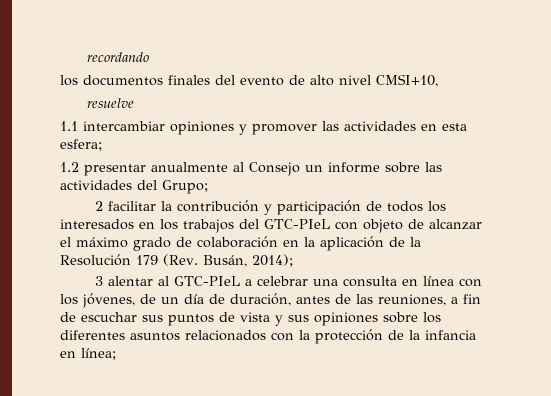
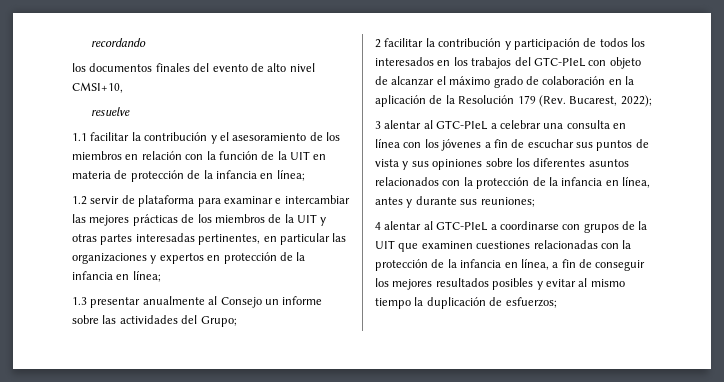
- 1.1 intercambiar opiniones y promover las actividades en esta esfera;
- 1.2 presentar anualmente al Consejo un informe sobre las actividades del Grupo;
+ 1.1 facilitar la contribución y el asesoramiento de los miembros en relación con la función de la UIT en materia de protección de la infancia en línea;
+ 1.2 servir de plataforma para examinar e intercambiar las mejores prácticas de los miembros de la UIT y otras partes interesadas pertinentes, en particular las organizaciones y expertos en protección de la infancia en línea;
+ 1.3 presentar anualmente al Consejo un informe sobre las actividades del Grupo;
- 2 facilitar la contribución y participación de todos los interesados en los trabajos del GTC-PIeL con objeto de alcanzar el máximo grado de colaboración en la aplicación de la Resolución 179 (Rev. Busán, 2014);
+ 2 facilitar la contribución y participación de todos los interesados en los trabajos del GTC-PIeL con objeto de alcanzar el máximo grado de colaboración en la aplicación de la Resolución 179 (Rev. Bucarest, 2022);
- 3 alentar al GTC-PIeL a celebrar una consulta en línea con los jóvenes, de un día de duración, antes de las reuniones, a fin de escuchar sus puntos de vista y sus opiniones sobre los diferentes asuntos relacionados con la protección de la infancia en línea;
+ 3 alentar al GTC-PIeL a celebrar una consulta en línea con los jóvenes a fin de escuchar sus puntos de vista y sus opiniones sobre los diferentes asuntos relacionados con la protección de la infancia en línea, antes y durante sus reuniones;
+ 4 alentar al GTC-PIeL a coordinarse con grupos de la UIT que examinen cuestiones relacionadas con la protección de la infancia en línea, a fin de conseguir los mejores resultados posibles y evitar al mismo tiempo la duplicación de esfuerzos;

